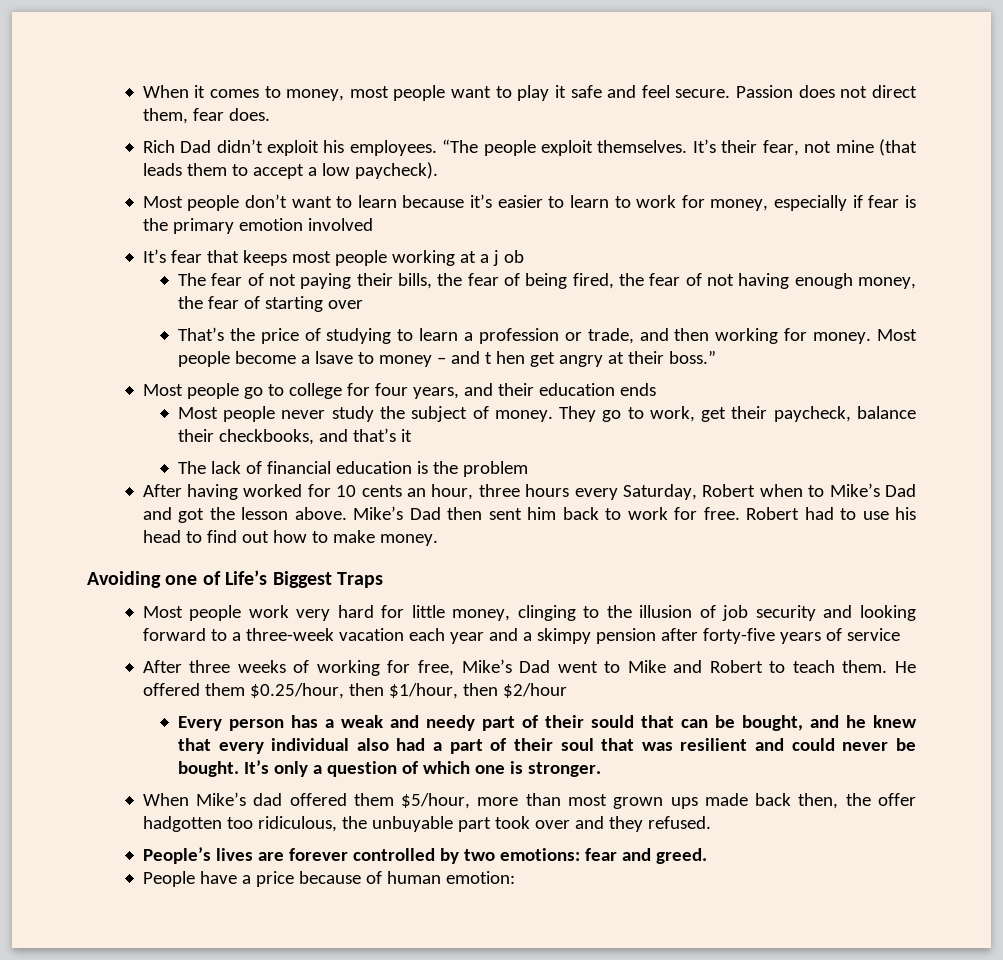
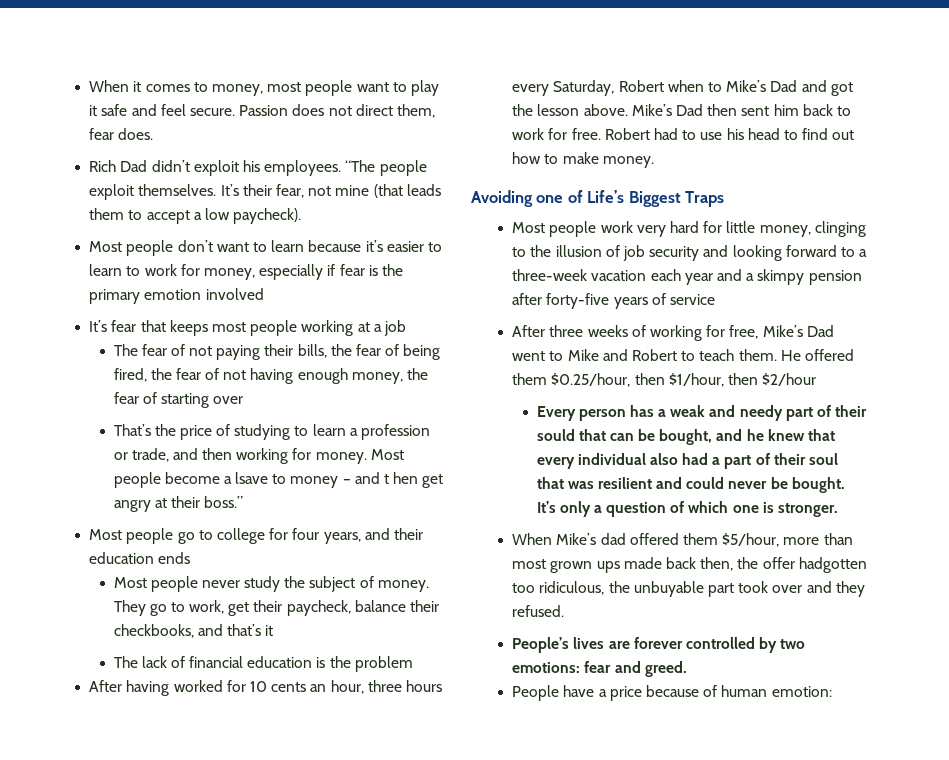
- It’s fear that keeps most people working at a j ob
+ It’s fear that keeps most people working at a job

